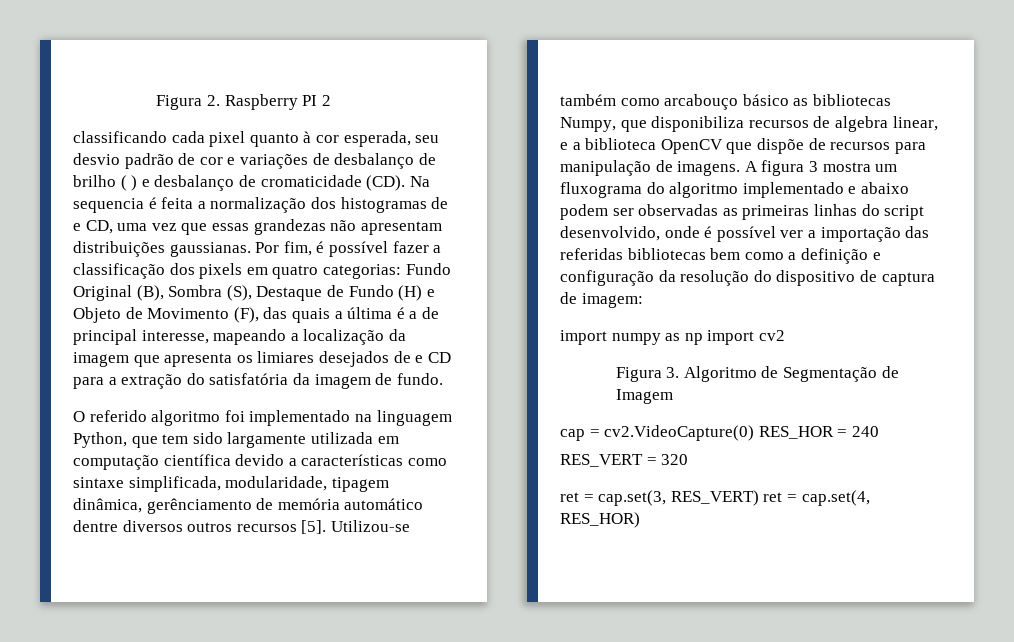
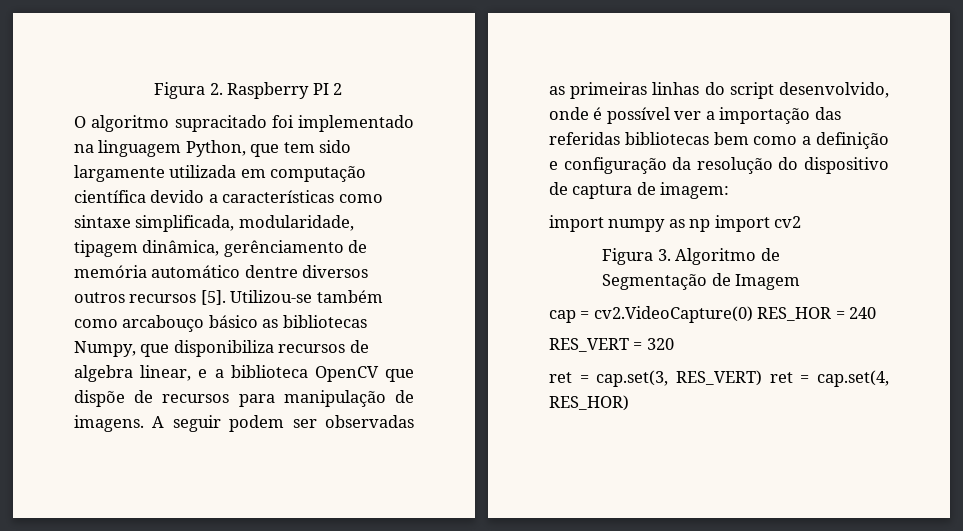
- classificando cada pixel quanto à cor esperada, seu desvio padrão de cor e variações de desbalanço de brilho ( ) e desbalanço de cromaticidade (CD). Na sequencia é feita a normalização dos histogramas de e CD, uma vez que essas grandezas não apresentam distribuições gaussianas. Por fim, é possível fazer a classificação dos pixels em quatro categorias: Fundo Original (B), Sombra (S), Destaque de Fundo (H) e Objeto de Movimento (F), das quais a última é a de principal interesse, mapeando a localização da imagem que apresenta os limiares desejados de e CD para a extração do satisfatória da imagem de fundo.
- O referido algoritmo foi implementado na linguagem Python, que tem sido largamente utilizada em computação científica devido a características como sintaxe simplificada, modularidade, tipagem dinâmica, gerênciamento de memória automático dentre diversos outros recursos [5].
+ O algoritmo supracitado foi implementado na linguagem Python, que tem sido largamente utilizada em computação científica devido a características como sintaxe simplificada, modularidade, tipagem dinâmica, gerênciamento de memória automático dentre diversos outros recursos [5].
- A figura 3 mostra um fluxograma do algoritmo implementado e abaixo podem ser observadas as primeiras linhas do script desenvolvido, onde é possível ver a importação das referidas bibliotecas bem como a definição e configuração da resolução do dispositivo de captura de imagem:
+ A seguir podem ser observadas as primeiras linhas do script desenvolvido, onde é possível ver a importação das referidas bibliotecas bem como a definição e configuração da resolução do dispositivo de captura de imagem:

